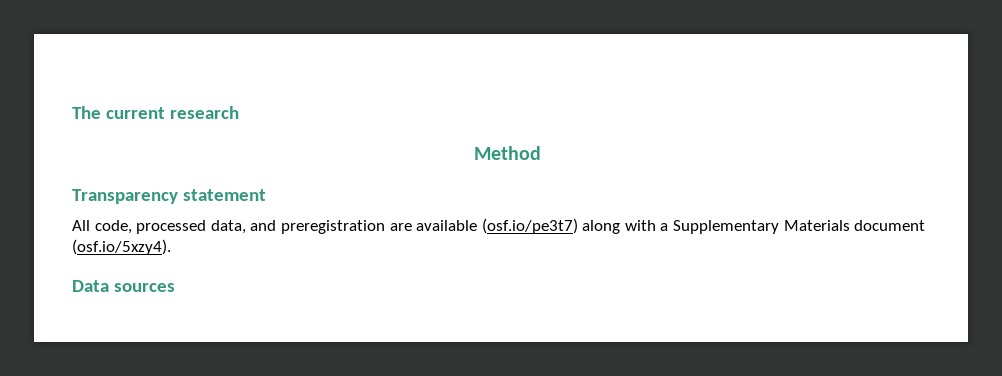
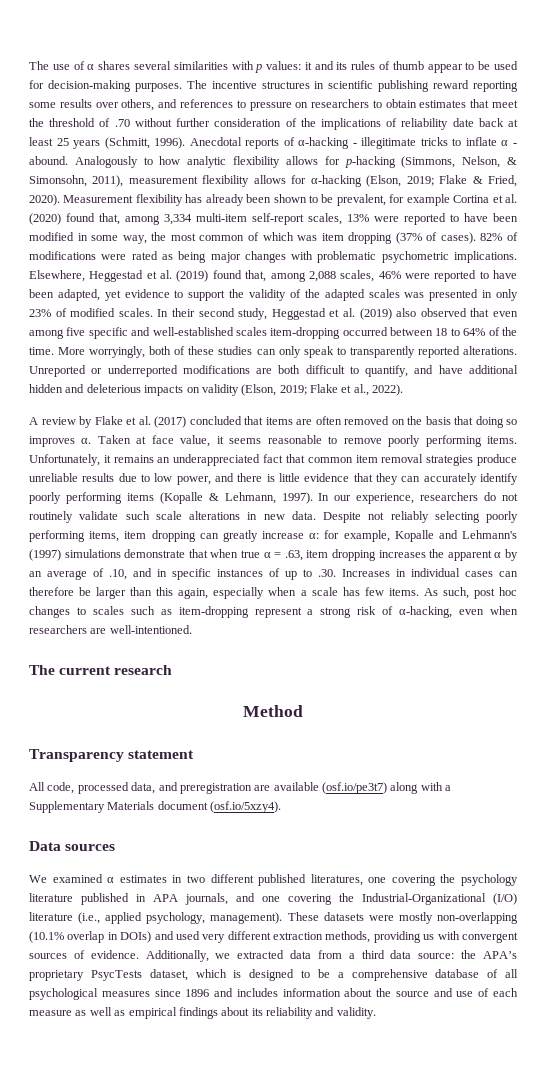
+ The use of α shares several similarities with p values: it and its rules of thumb appear to be used for decision-making purposes. The incentive structures in scientific publishing reward reporting some results over others, and references to pressure on researchers to obtain estimates that meet the threshold of .70 without further consideration of the implications of reliability date back at least 25 years (Schmitt, 1996). Anecdotal reports of α-hacking - illegitimate tricks to inflate α - abound. Analogously to how analytic flexibility allows for p-hacking (Simmons, Nelson, & Simonsohn, 2011), measurement flexibility allows for α-hacking (Elson, 2019; Flake & Fried, 2020). Measurement flexibility has already been shown to be prevalent, for example Cortina et al. (2020) found that, among 3,334 multi-item self-report scales, 13% were reported to have been modified in some way, the most common of which was item dropping (37% of cases). 82% of modifications were rated as being major changes with problematic psychometric implications. Elsewhere, Heggestad et al. (2019) found that, among 2,088 scales, 46% were reported to have been adapted, yet evidence to support the validity of the adapted scales was presented in only 23% of modified scales. In their second study, Heggestad et al. (2019) also observed that even among five specific and well-established scales item-dropping occurred between 18 to 64% of the time. More worryingly, both of these studies can only speak to transparently reported alterations. Unreported or underreported modifications are both difficult to quantify, and have additional hidden and deleterious impacts on validity (Elson, 2019; Flake et al., 2022).
+ A review by Flake et al. (2017) concluded that items are often removed on the basis that doing so improves α. Taken at face value, it seems reasonable to remove poorly performing items. Unfortunately, it remains an underappreciated fact that common item removal strategies produce unreliable results due to low power, and there is little evidence that they can accurately identify poorly performing items (Kopalle & Lehmann, 1997). In our experience, researchers do not routinely validate such scale alterations in new data. Despite not reliably selecting poorly performing items, item dropping can greatly increase α: for example, Kopalle and Lehmann's (1997) simulations demonstrate that when true α = .63, item dropping increases the apparent α by an average of .10, and in specific instances of up to .30. Increases in individual cases can therefore be larger than this again, especially when a scale has few items. As such, post hoc changes to scales such as item-dropping represent a strong risk of α-hacking, even when researchers are well-intentioned.
+ We examined α estimates in two different published literatures, one covering the psychology literature published in APA journals, and one covering the Industrial-Organizational (I/O) literature (i.e., applied psychology, management). These datasets were mostly non-overlapping (10.1% overlap in DOIs) and used very different extraction methods, providing us with convergent sources of evidence. Additionally, we extracted data from a third data source: the APA’s proprietary PsycTests dataset, which is designed to be a comprehensive database of all psychological measures since 1896 and includes information about the source and use of each measure as well as empirical findings about its reliability and validity.

